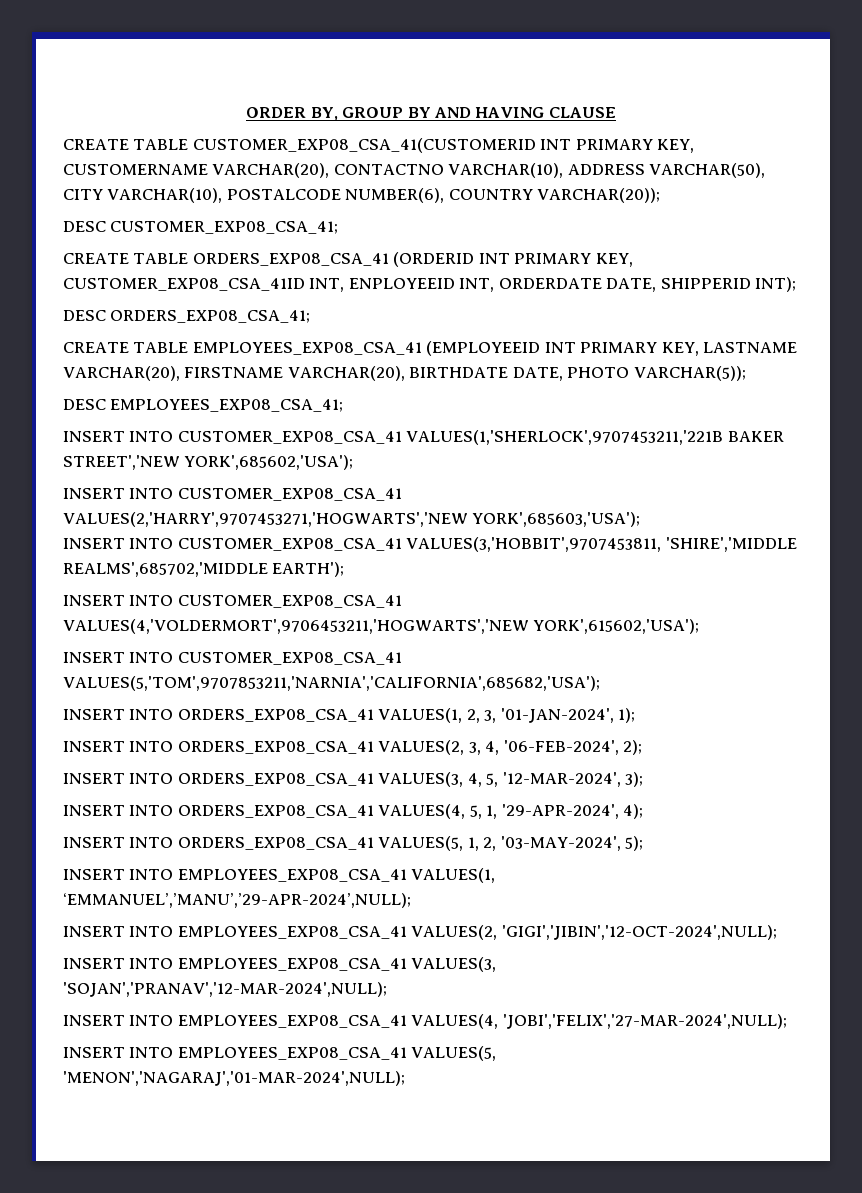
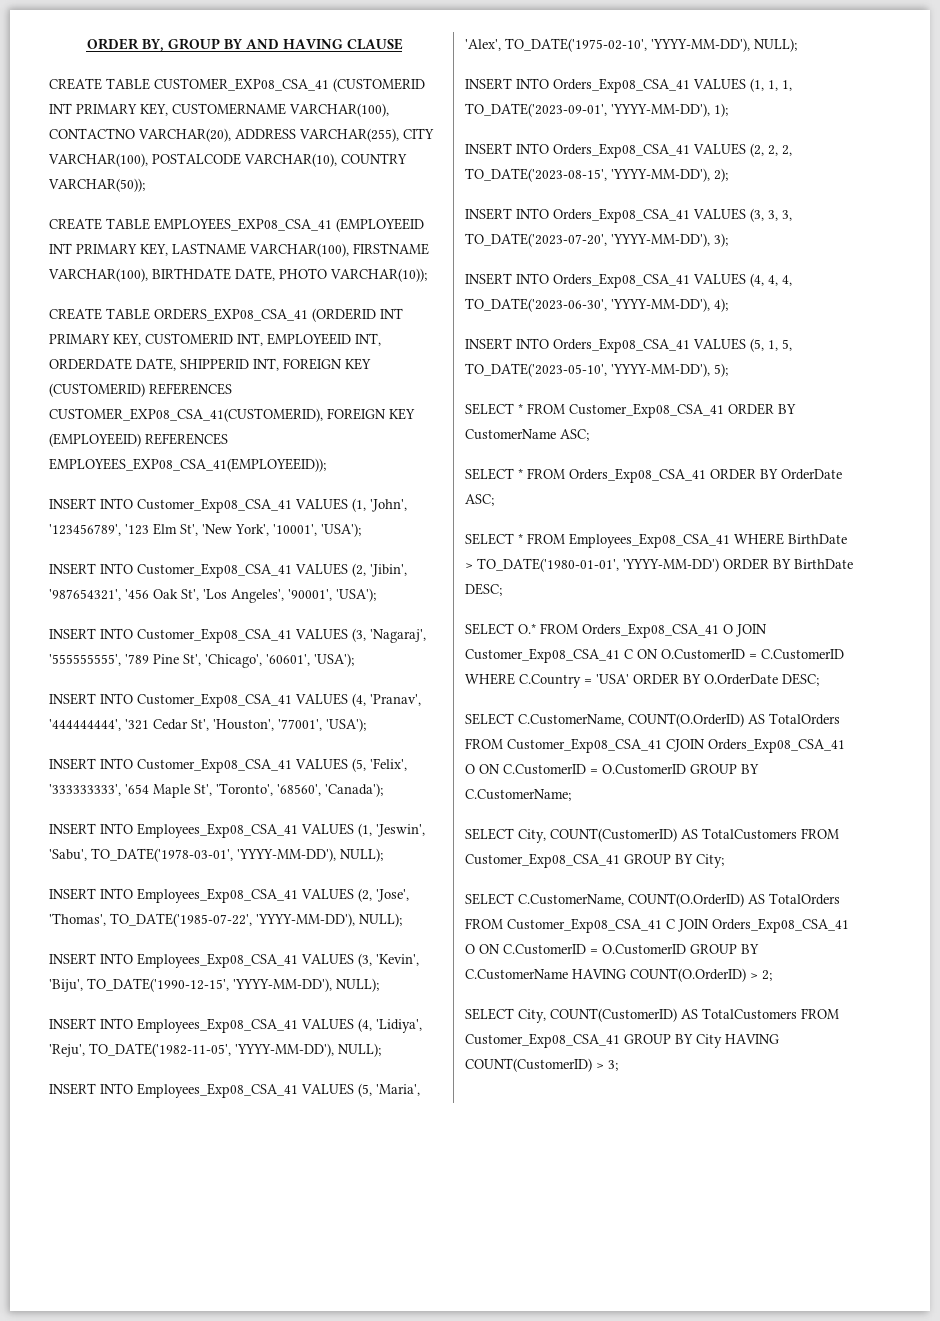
- CREATE TABLE CUSTOMER_EXP08_CSA_41(CUSTOMERID INT PRIMARY KEY, CUSTOMERNAME VARCHAR(20), CONTACTNO VARCHAR(10), ADDRESS VARCHAR(50), CITY VARCHAR(10), POSTALCODE NUMBER(6), COUNTRY VARCHAR(20));
- DESC CUSTOMER_EXP08_CSA_41;
- CREATE TABLE ORDERS_EXP08_CSA_41 (ORDERID INT PRIMARY KEY, CUSTOMER_EXP08_CSA_41ID INT, ENPLOYEEID INT, ORDERDATE DATE, SHIPPERID INT);
- DESC ORDERS_EXP08_CSA_41;
+ CREATE TABLE CUSTOMER_EXP08_CSA_41 (CUSTOMERID INT PRIMARY KEY, CUSTOMERNAME VARCHAR(100), CONTACTNO VARCHAR(20), ADDRESS VARCHAR(255), CITY VARCHAR(100), POSTALCODE VARCHAR(10), COUNTRY VARCHAR(50));
- CREATE TABLE EMPLOYEES_EXP08_CSA_41 (EMPLOYEEID INT PRIMARY KEY, LASTNAME VARCHAR(20), FIRSTNAME VARCHAR(20), BIRTHDATE DATE, PHOTO VARCHAR(5));
- DESC EMPLOYEES_EXP08_CSA_41;
- INSERT INTO CUSTOMER_EXP08_CSA_41 VALUES(1,'SHERLOCK',9707453211,'221B BAKER STREET','NEW YORK',685602,'USA');
- INSERT INTO CUSTOMER_EXP08_CSA_41 VALUES(2,'HARRY',9707453271,'HOGWARTS','NEW YORK',685603,'USA');
- INSERT INTO CUSTOMER_EXP08_CSA_41 VALUES(3,'HOBBIT',9707453811, 'SHIRE','MIDDLE REALMS',685702,'MIDDLE EARTH');
- INSERT INTO CUSTOMER_EXP08_CSA_41 VALUES(4,'VOLDERMORT',9706453211,'HOGWARTS','NEW YORK',615602,'USA');
- INSERT INTO CUSTOMER_EXP08_CSA_41 VALUES(5,'TOM',9707853211,'NARNIA','CALIFORNIA',685682,'USA');
- INSERT INTO ORDERS_EXP08_CSA_41 VALUES(1, 2, 3, '01-JAN-2024', 1);
- INSERT INTO ORDERS_EXP08_CSA_41 VALUES(2, 3, 4, '06-FEB-2024', 2);
- INSERT INTO ORDERS_EXP08_CSA_41 VALUES(3, 4, 5, '12-MAR-2024', 3);
- INSERT INTO ORDERS_EXP08_CSA_41 VALUES(4, 5, 1, '29-APR-2024', 4);
- INSERT INTO ORDERS_EXP08_CSA_41 VALUES(5, 1, 2, '03-MAY-2024', 5);
- INSERT INTO EMPLOYEES_EXP08_CSA_41 VALUES(1, ‘EMMANUEL’,’MANU’,’29-APR-2024’,NULL);
- INSERT INTO EMPLOYEES_EXP08_CSA_41 VALUES(2, 'GIGI','JIBIN','12-OCT-2024',NULL);
- INSERT INTO EMPLOYEES_EXP08_CSA_41 VALUES(3, 'SOJAN','PRANAV','12-MAR-2024',NULL);
- INSERT INTO EMPLOYEES_EXP08_CSA_41 VALUES(4, 'JOBI','FELIX','27-MAR-2024',NULL);
- INSERT INTO EMPLOYEES_EXP08_CSA_41 VALUES(5, 'MENON','NAGARAJ','01-MAR-2024',NULL);
+ CREATE TABLE EMPLOYEES_EXP08_CSA_41 (EMPLOYEEID INT PRIMARY KEY, LASTNAME VARCHAR(100), FIRSTNAME VARCHAR(100), BIRTHDATE DATE, PHOTO VARCHAR(10));
+ CREATE TABLE ORDERS_EXP08_CSA_41 (ORDERID INT PRIMARY KEY, CUSTOMERID INT, EMPLOYEEID INT, ORDERDATE DATE, SHIPPERID INT, FOREIGN KEY (CUSTOMERID) REFERENCES CUSTOMER_EXP08_CSA_41(CUSTOMERID), FOREIGN KEY (EMPLOYEEID) REFERENCES EMPLOYEES_EXP08_CSA_41(EMPLOYEEID));
+ INSERT INTO Customer_Exp08_CSA_41 VALUES (1, 'John', '123456789', '123 Elm St', 'New York', '10001', 'USA');
+ INSERT INTO Customer_Exp08_CSA_41 VALUES (2, 'Jibin', '987654321', '456 Oak St', 'Los Angeles', '90001', 'USA');
+ INSERT INTO Customer_Exp08_CSA_41 VALUES (3, 'Nagaraj', '555555555', '789 Pine St', 'Chicago', '60601', 'USA');
+ INSERT INTO Customer_Exp08_CSA_41 VALUES (4, 'Pranav', '444444444', '321 Cedar St', 'Houston', '77001', 'USA');
+ INSERT INTO Customer_Exp08_CSA_41 VALUES (5, 'Felix', '333333333', '654 Maple St', 'Toronto', '68560', 'Canada');
+ INSERT INTO Employees_Exp08_CSA_41 VALUES (1, 'Jeswin', 'Sabu', TO_DATE('1978-03-01', 'YYYY-MM-DD'), NULL);
+ INSERT INTO Employees_Exp08_CSA_41 VALUES (2, 'Jose', 'Thomas', TO_DATE('1985-07-22', 'YYYY-MM-DD'), NULL);
+ INSERT INTO Employees_Exp08_CSA_41 VALUES (3, 'Kevin', 'Biju', TO_DATE('1990-12-15', 'YYYY-MM-DD'), NULL);
+ INSERT INTO Employees_Exp08_CSA_41 VALUES (4, 'Lidiya', 'Reju', TO_DATE('1982-11-05', 'YYYY-MM-DD'), NULL);
+ INSERT INTO Employees_Exp08_CSA_41 VALUES (5, 'Maria', 'Alex', TO_DATE('1975-02-10', 'YYYY-MM-DD'), NULL);
+ INSERT INTO Orders_Exp08_CSA_41 VALUES (1, 1, 1, TO_DATE('2023-09-01', 'YYYY-MM-DD'), 1);
+ INSERT INTO Orders_Exp08_CSA_41 VALUES (2, 2, 2, TO_DATE('2023-08-15', 'YYYY-MM-DD'), 2);
+ INSERT INTO Orders_Exp08_CSA_41 VALUES (3, 3, 3, TO_DATE('2023-07-20', 'YYYY-MM-DD'), 3);
+ INSERT INTO Orders_Exp08_CSA_41 VALUES (4, 4, 4, TO_DATE('2023-06-30', 'YYYY-MM-DD'), 4);
+ INSERT INTO Orders_Exp08_CSA_41 VALUES (5, 1, 5, TO_DATE('2023-05-10', 'YYYY-MM-DD'), 5);
+ SELECT * FROM Customer_Exp08_CSA_41 ORDER BY CustomerName ASC;
+ SELECT * FROM Orders_Exp08_CSA_41 ORDER BY OrderDate ASC;
+ SELECT * FROM Employees_Exp08_CSA_41 WHERE BirthDate > TO_DATE('1980-01-01', 'YYYY-MM-DD') ORDER BY BirthDate DESC;
+ SELECT O.* FROM Orders_Exp08_CSA_41 O JOIN Customer_Exp08_CSA_41 C ON O.CustomerID = C.CustomerID WHERE C.Country = 'USA' ORDER BY O.OrderDate DESC;
+ SELECT C.CustomerName, COUNT(O.OrderID) AS TotalOrders FROM Customer_Exp08_CSA_41 CJOIN Orders_Exp08_CSA_41 O ON C.CustomerID = O.CustomerID GROUP BY C.CustomerName;
+ SELECT City, COUNT(CustomerID) AS TotalCustomers FROM Customer_Exp08_CSA_41 GROUP BY City;
+ SELECT C.CustomerName, COUNT(O.OrderID) AS TotalOrders FROM Customer_Exp08_CSA_41 C JOIN Orders_Exp08_CSA_41 O ON C.CustomerID = O.CustomerID GROUP BY C.CustomerName HAVING COUNT(O.OrderID) > 2;
+ SELECT City, COUNT(CustomerID) AS TotalCustomers FROM Customer_Exp08_CSA_41 GROUP BY City HAVING COUNT(CustomerID) > 3;

